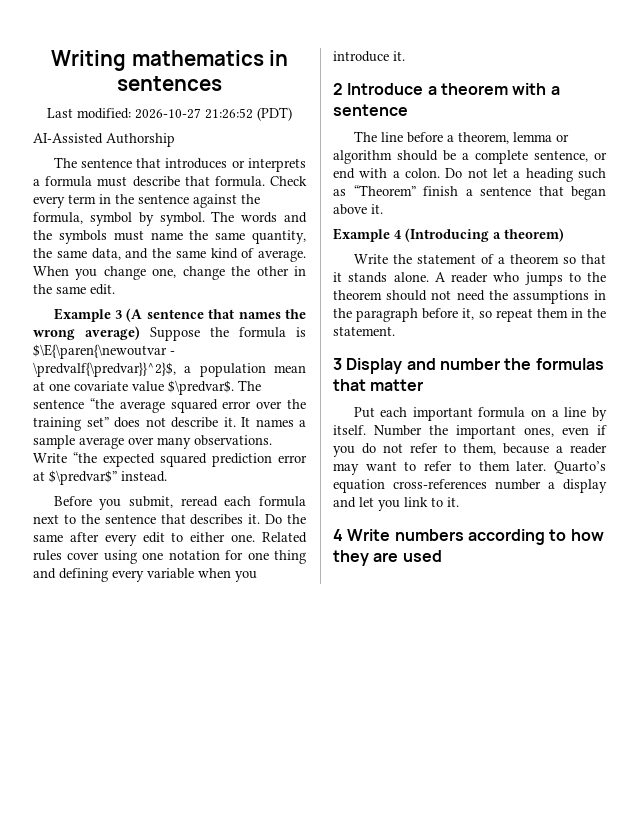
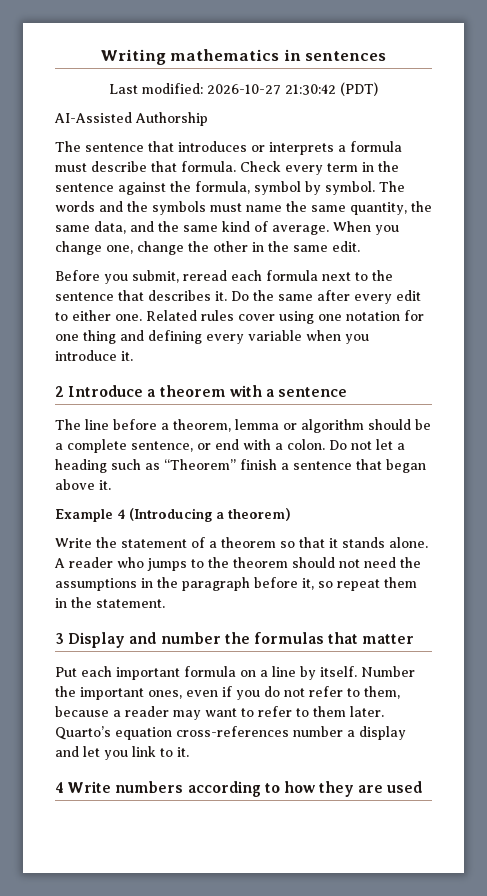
- Last modified: 2026-10-27 21:26:52 (PDT)
+ Last modified: 2026-10-27 21:30:42 (PDT)
- Example 3 (A sentence that names the wrong average) Suppose the formula is $\E{\paren{\newoutvar - \predvalf{\predvar}}^2}$, a population mean at one covariate value $\predvar$. The sentence “the average squared error over the training set” does not describe it. It names a sample average over many observations. Write “the expected squared prediction error at $\predvar$” instead.

